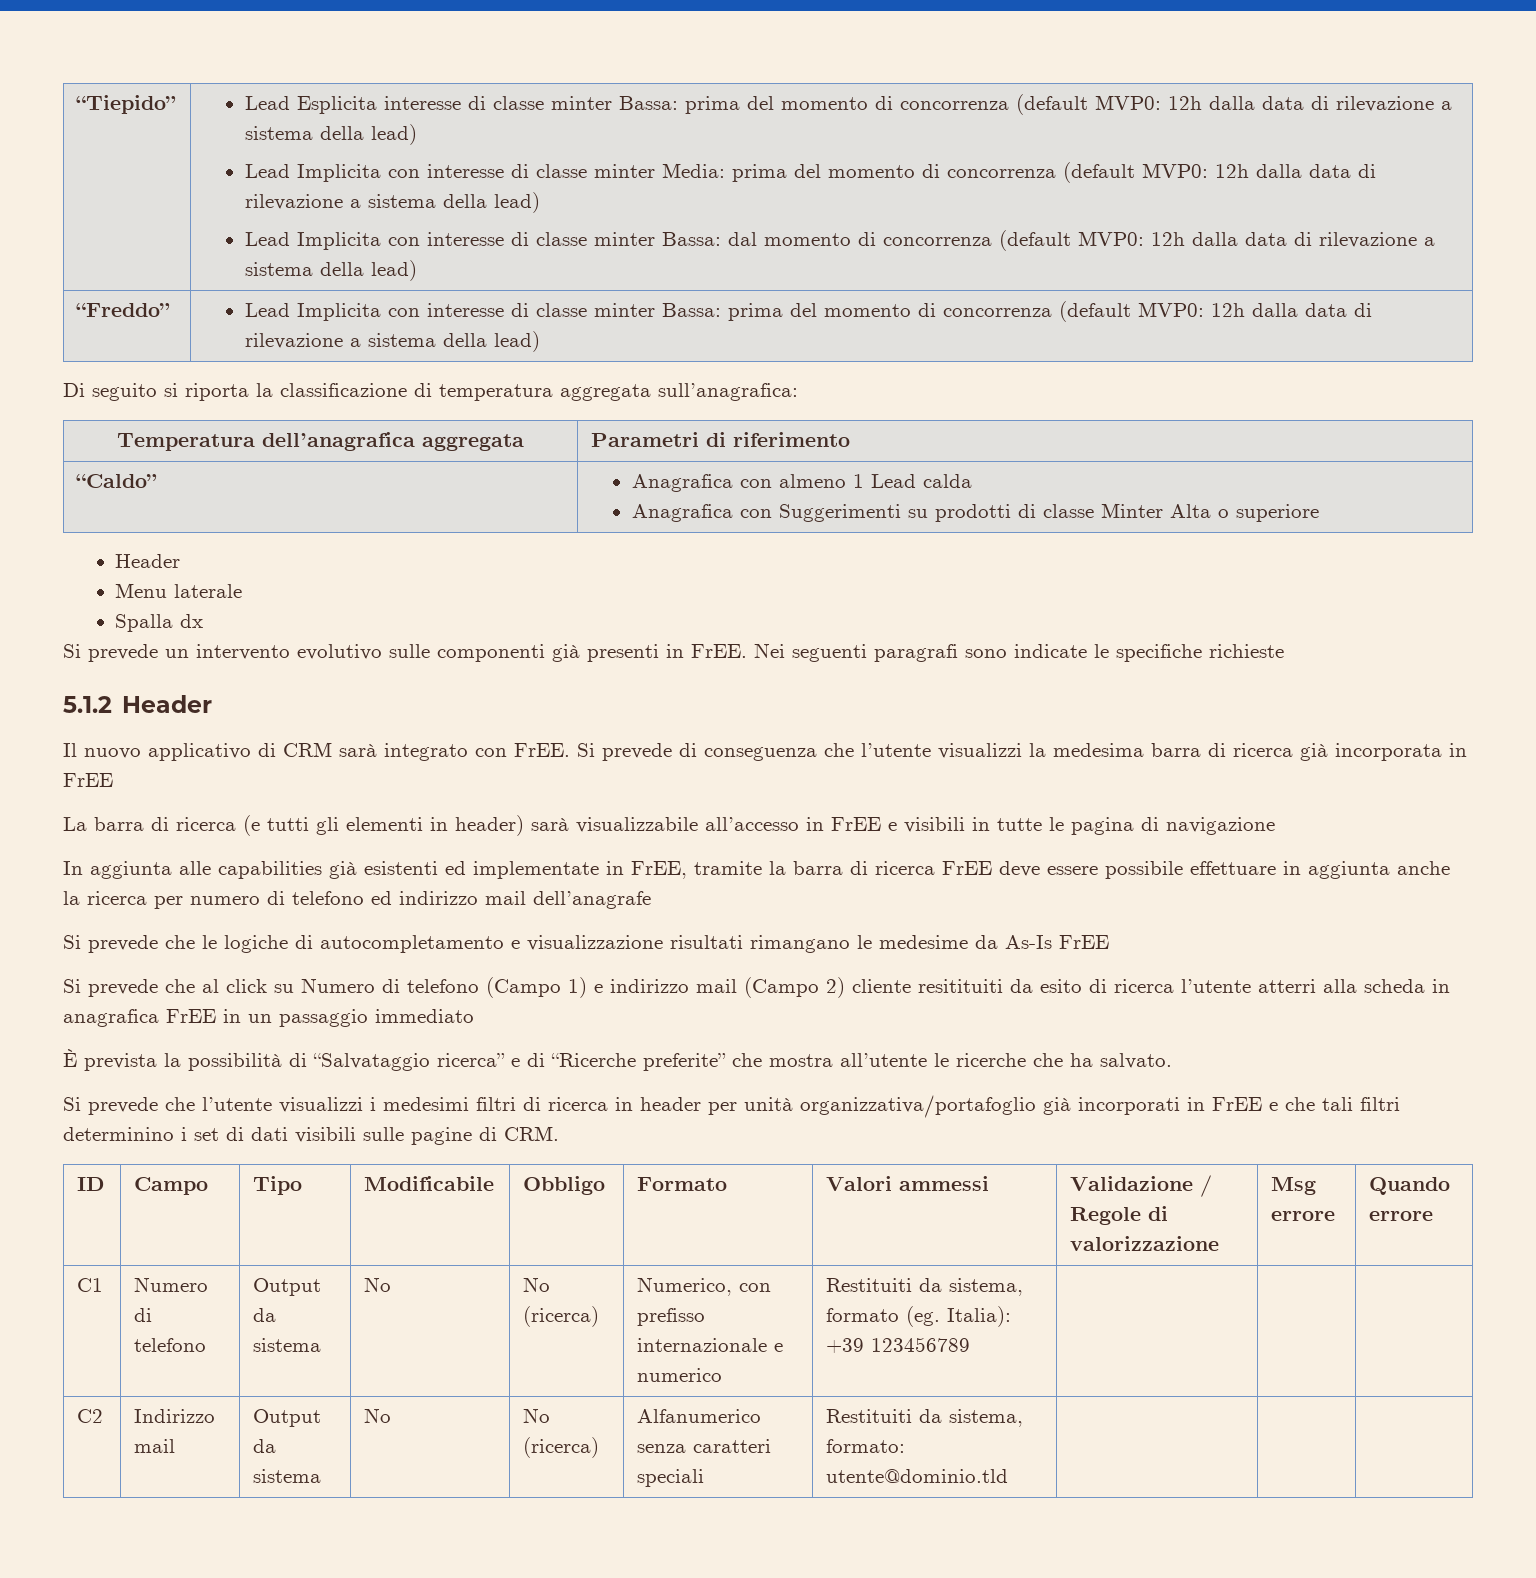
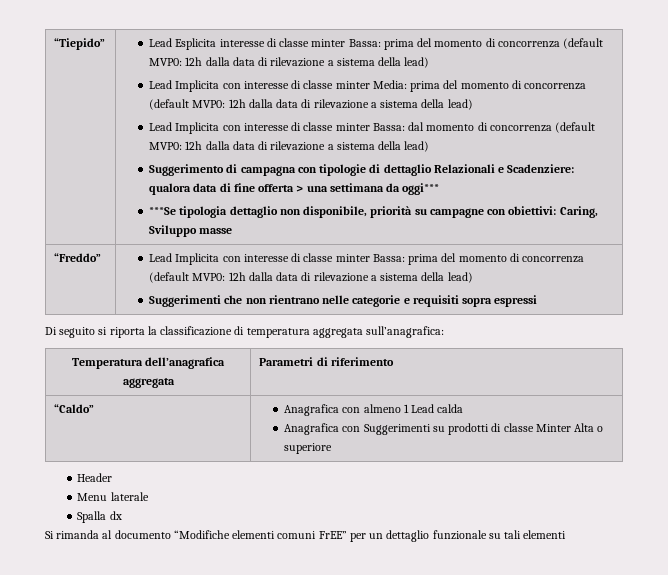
+ Suggerimento di campagna con tipologie di dettaglio Relazionali e Scadenziere: qualora data di fine offerta > una settimana da oggi***
+ ***Se tipologia dettaglio non disponibile, priorità su campagne con obiettivi: Caring, Sviluppo masse
  “Freddo” | Lead Implicita con interesse di classe minter Bassa: prima del momento di concorrenza (default MVP0: 12h dalla data di rilevazione a sistema della lead)
+ Suggerimenti che non rientrano nelle categorie e requisiti sopra espressi
- Si prevede un intervento evolutivo sulle componenti già presenti in FrEE. Nei seguenti paragrafi sono indicate le specifiche richieste
- 5.1.2 Header
- Il nuovo applicativo di CRM sarà integrato con FrEE. Si prevede di conseguenza che l’utente visualizzi la medesima barra di ricerca già incorporata in FrEE
- La barra di ricerca (e tutti gli elementi in header) sarà visualizzabile all’accesso in FrEE e visibili in tutte le pagina di navigazione
- In aggiunta alle capabilities già esistenti ed implementate in FrEE, tramite la barra di ricerca FrEE deve essere possibile effettuare in aggiunta anche la ricerca per numero di telefono ed indirizzo mail dell’anagrafe
- Si prevede che le logiche di autocompletamento e visualizzazione risultati rimangano le medesime da As-Is FrEE
- Si prevede che al click su Numero di telefono (Campo 1) e indirizzo mail (Campo 2) cliente resitituiti da esito di ricerca l’utente atterri alla scheda in anagrafica FrEE in un passaggio immediato
- È prevista la possibilità di “Salvataggio ricerca” e di “Ricerche preferite” che mostra all’utente le ricerche che ha salvato.
- Si prevede che l’utente visualizzi i medesimi filtri di ricerca in header per unità organizzativa/portafoglio già incorporati in FrEE e che tali filtri determinino i set di dati visibili sulle pagine di CRM.
- ID | Campo | Tipo | Modificabile | Obbligo | Formato | Valori ammessi | Validazione / Regole di valorizzazione | Msg errore | Quando errore
- C1 | Numero di telefono | Output da sistema | No | No (ricerca) | Numerico, con prefisso internazionale e numerico | Restituiti da sistema, formato (eg. Italia): +39 123456789 | | |
- C2 | Indirizzo mail | Output da sistema | No | No (ricerca) | Alfanumerico senza caratteri speciali | Restituiti da sistema, formato: utente@dominio.tld | | |
+ Si rimanda al documento “Modifiche elementi comuni FrEE” per un dettaglio funzionale su tali elementi

